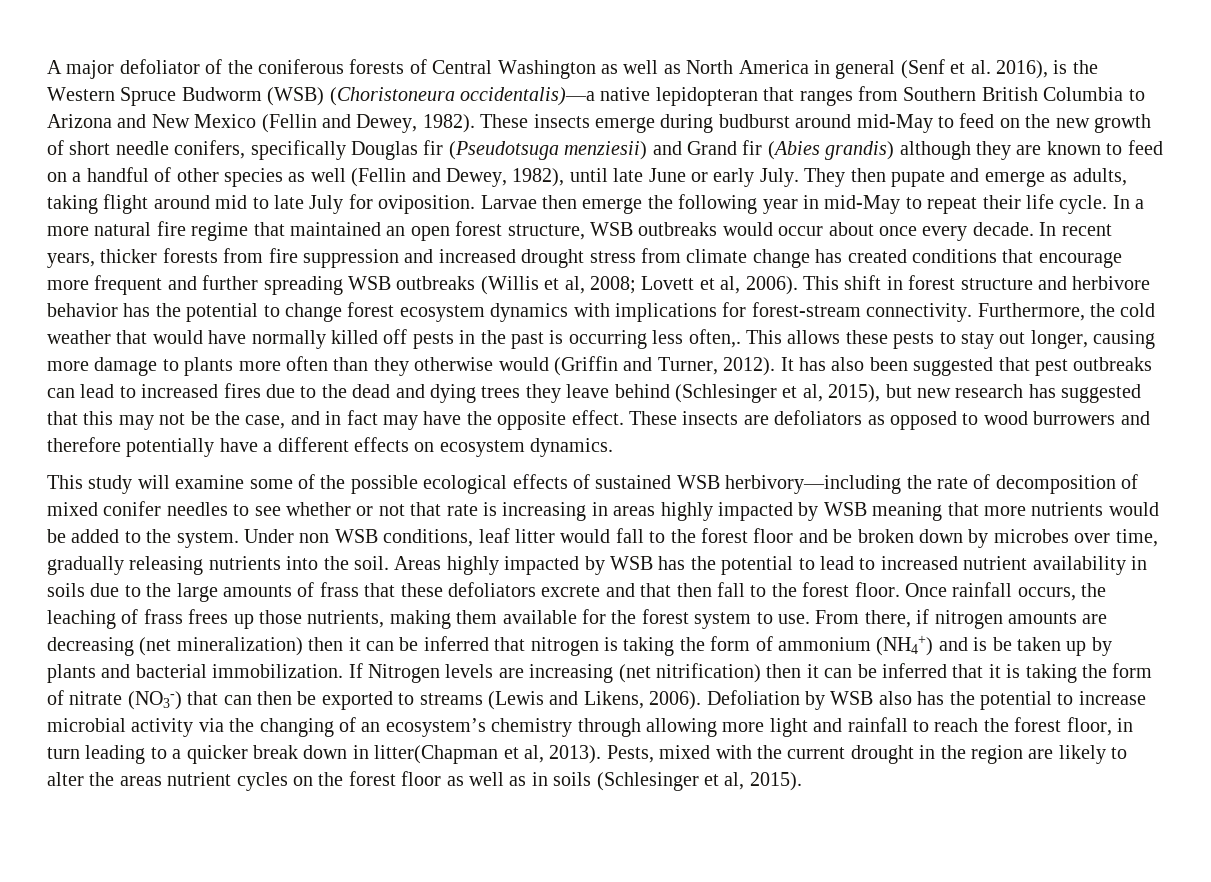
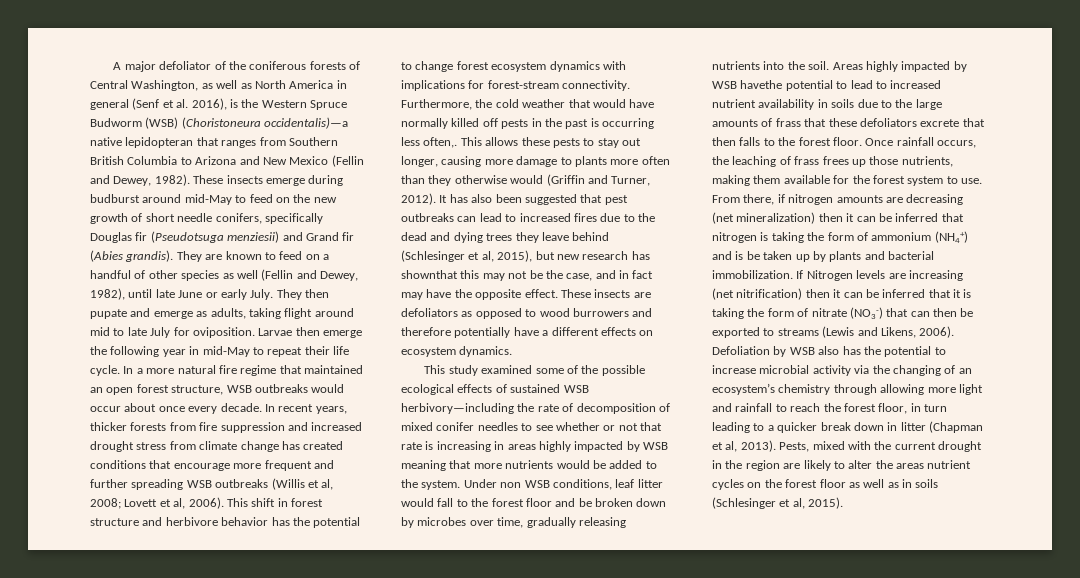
- A major defoliator of the coniferous forests of Central Washington as well as North America in general (Senf et al. 2016), is the Western Spruce Budworm (WSB) (Choristoneura occidentalis)—a native lepidopteran that ranges from Southern British Columbia to Arizona and New Mexico (Fellin and Dewey, 1982).
+ A major defoliator of the coniferous forests of Central Washington, as well as North America in general (Senf et al. 2016), is the Western Spruce Budworm (WSB) (Choristoneura occidentalis)—a native lepidopteran that ranges from Southern British Columbia to Arizona and New Mexico (Fellin and Dewey, 1982).
- These insects emerge during budburst around mid-May to feed on the new growth of short needle conifers, specifically Douglas fir (Pseudotsuga menziesii) and Grand fir (Abies grandis) although they are known to feed on a handful of other species as well (Fellin and Dewey, 1982), until late June or early July.
+ These insects emerge during budburst around mid-May to feed on the new growth of short needle conifers, specifically Douglas fir (Pseudotsuga menziesii) and Grand fir (Abies grandis). They are known to feed on a handful of other species as well (Fellin and Dewey, 1982), until late June or early July.
- It has also been suggested that pest outbreaks can lead to increased fires due to the dead and dying trees they leave behind (Schlesinger et al, 2015), but new research has suggested that this may not be the case, and in fact may have the opposite effect.
+ It has also been suggested that pest outbreaks can lead to increased fires due to the dead and dying trees they leave behind (Schlesinger et al, 2015), but new research has shownthat this may not be the case, and in fact may have the opposite effect.
- This study will examine some of the possible ecological effects of sustained WSB herbivory—including the rate of decomposition of mixed conifer needles to see whether or not that rate is increasing in areas highly impacted by WSB meaning that more nutrients would be added to the system.
+ This study examined some of the possible ecological effects of sustained WSB herbivory—including the rate of decomposition of mixed conifer needles to see whether or not that rate is increasing in areas highly impacted by WSB meaning that more nutrients would be added to the system.
- Areas highly impacted by WSB has the potential to lead to increased nutrient availability in soils due to the large amounts of frass that these defoliators excrete and that then fall to the forest floor.
+ Areas highly impacted by WSB havethe potential to lead to increased nutrient availability in soils due to the large amounts of frass that these defoliators excrete that then falls to the forest floor.
- Defoliation by WSB also has the potential to increase microbial activity via the changing of an ecosystem’s chemistry through allowing more light and rainfall to reach the forest floor, in turn leading to a quicker break down in litter(Chapman et al, 2013).
+ Defoliation by WSB also has the potential to increase microbial activity via the changing of an ecosystem’s chemistry through allowing more light and rainfall to reach the forest floor, in turn leading to a quicker break down in litter (Chapman et al, 2013).

